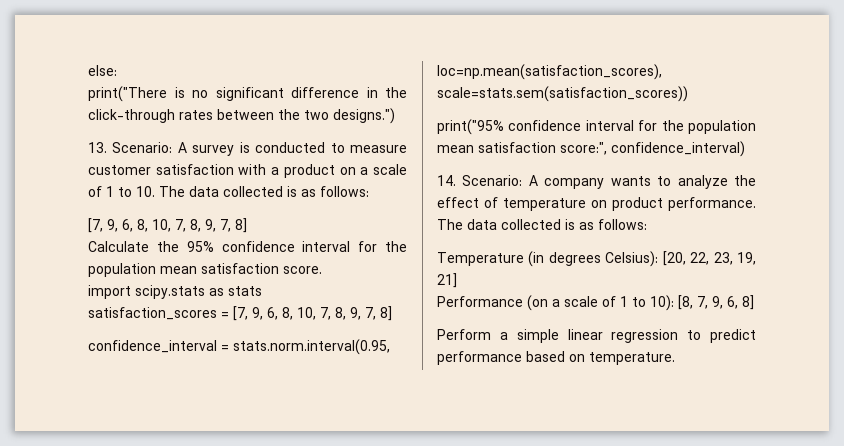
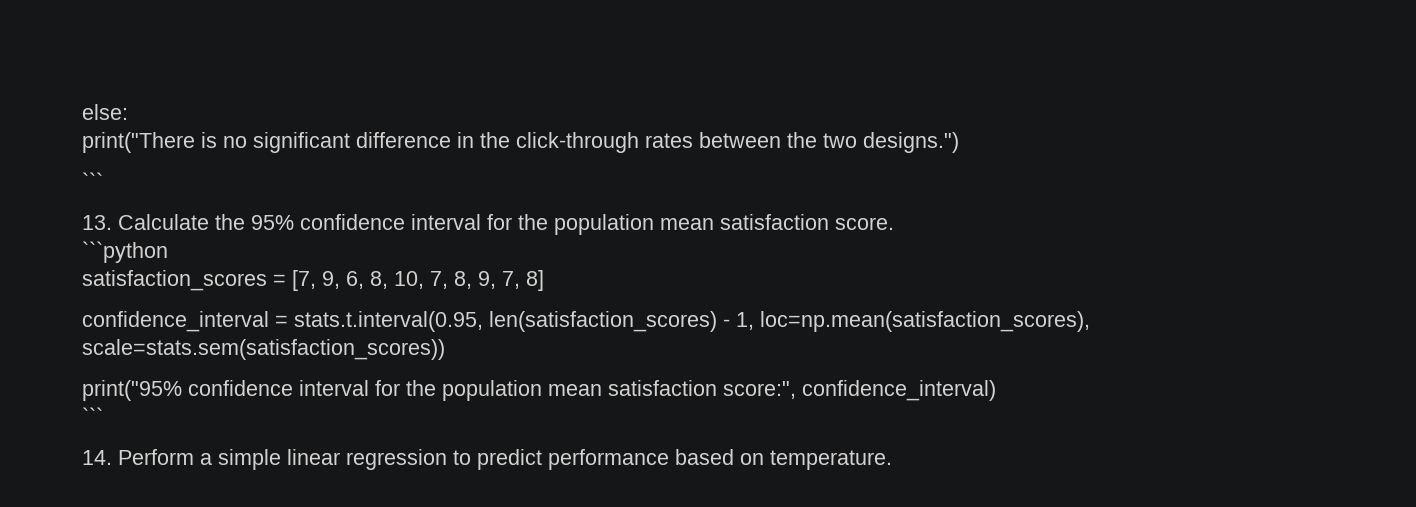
  print("There is no significant difference in the click-through rates between the two designs.")
+ ```
- 13. Scenario: A survey is conducted to measure customer satisfaction with a product on a scale of 1 to 10. The data collected is as follows:
- [7, 9, 6, 8, 10, 7, 8, 9, 7, 8]
- Calculate the 95% confidence interval for the population mean satisfaction score.
+ 13. Calculate the 95% confidence interval for the population mean satisfaction score.
- import scipy.stats as stats
+ ```python
- confidence_interval = stats.norm.interval(0.95, loc=np.mean(satisfaction_scores), scale=stats.sem(satisfaction_scores))
+ confidence_interval = stats.t.interval(0.95, len(satisfaction_scores) - 1, loc=np.mean(satisfaction_scores), scale=stats.sem(satisfaction_scores))
  print("95% confidence interval for the population mean satisfaction score:", confidence_interval)
+ ```
- 14. Scenario: A company wants to analyze the effect of temperature on product performance. The data collected is as follows:
- Temperature (in degrees Celsius): [20, 22, 23, 19, 21]
- Performance (on a scale of 1 to 10): [8, 7, 9, 6, 8]
- Perform a simple linear regression to predict performance based on temperature.
+ 14. Perform a simple linear regression to predict performance based on temperature.

